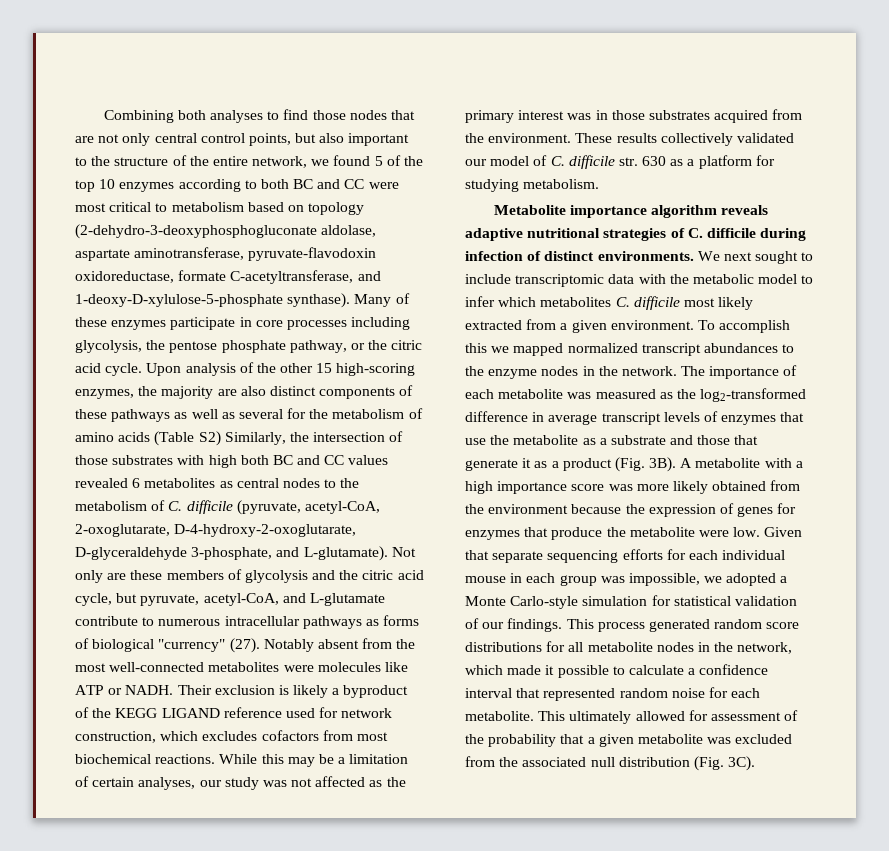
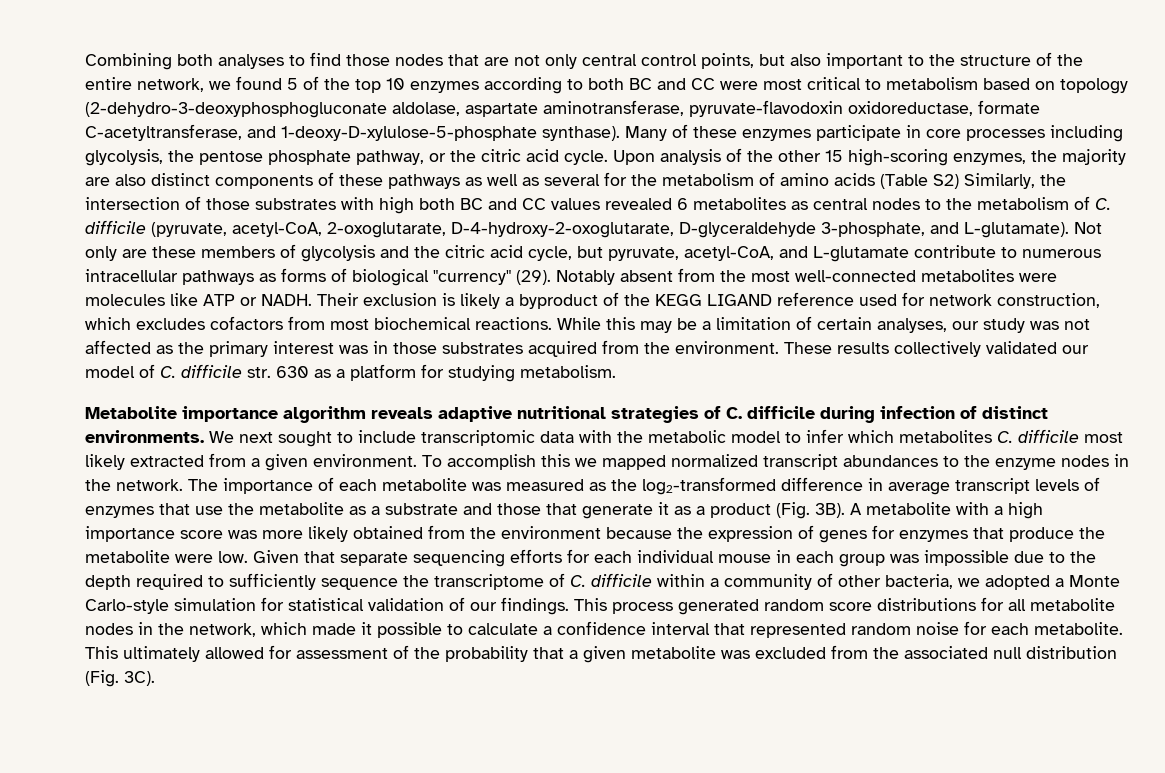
- Not only are these members of glycolysis and the citric acid cycle, but pyruvate, acetyl-CoA, and L-glutamate contribute to numerous intracellular pathways as forms of biological "currency" (27).
+ Not only are these members of glycolysis and the citric acid cycle, but pyruvate, acetyl-CoA, and L-glutamate contribute to numerous intracellular pathways as forms of biological "currency" (29).
- Given that separate sequencing efforts for each individual mouse in each group was impossible, we adopted a Monte Carlo-style simulation for statistical validation of our findings.
+ Given that separate sequencing efforts for each individual mouse in each group was impossible due to the depth required to sufficiently sequence the transcriptome of C. difficile within a community of other bacteria, we adopted a Monte Carlo-style simulation for statistical validation of our findings.

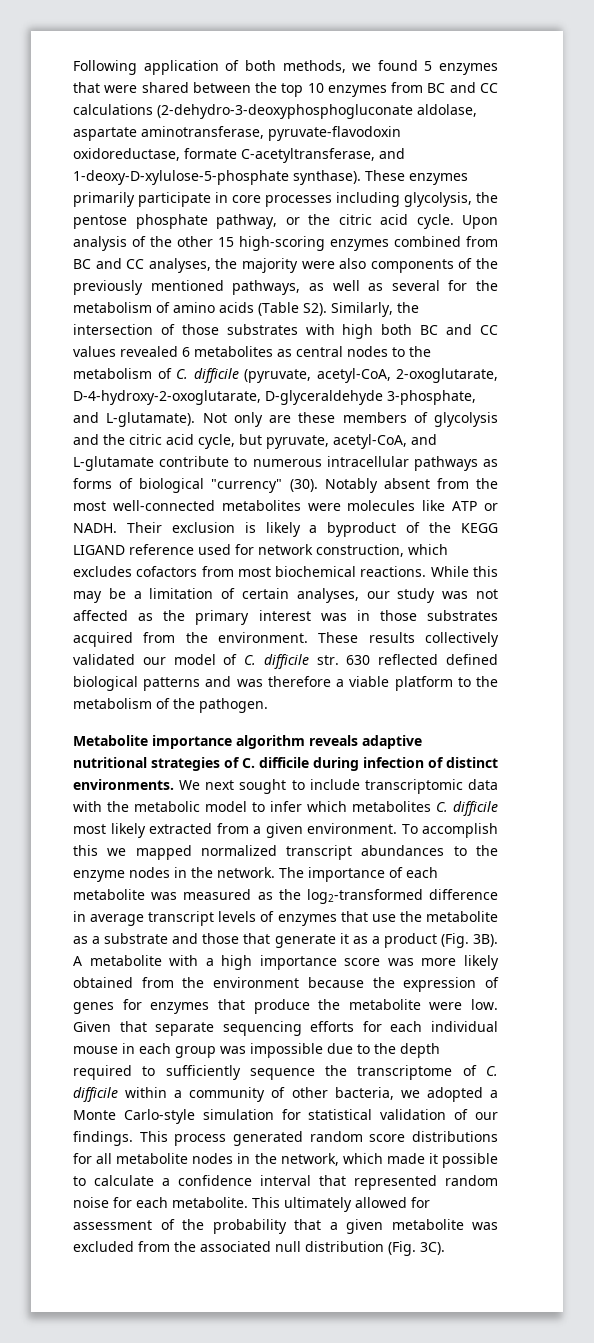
- Combining both analyses to find those nodes that are not only central control points, but also important to the structure of the entire network, we found 5 of the top 10 enzymes according to both BC and CC were most critical to metabolism based on topology (2-dehydro-3-deoxyphosphogluconate aldolase, aspartate aminotransferase, pyruvate-flavodoxin oxidoreductase, formate C-acetyltransferase, and 1-deoxy-D-xylulose-5-phosphate synthase).
+ Following application of both methods, we found 5 enzymes that were shared between the top 10 enzymes from BC and CC calculations (2-dehydro-3-deoxyphosphogluconate aldolase, aspartate aminotransferase, pyruvate-flavodoxin oxidoreductase, formate C-acetyltransferase, and 1-deoxy-D-xylulose-5-phosphate synthase).
- Many of these enzymes participate in core processes including glycolysis, the pentose phosphate pathway, or the citric acid cycle.
+ These enzymes primarily participate in core processes including glycolysis, the pentose phosphate pathway, or the citric acid cycle.
- Upon analysis of the other 15 high-scoring enzymes, the majority are also distinct components of these pathways as well as several for the metabolism of amino acids (Table S2) Similarly, the intersection of those substrates with high both BC and CC values revealed 6 metabolites as central nodes to the metabolism of C. difficile (pyruvate, acetyl-CoA, 2-oxoglutarate, D-4-hydroxy-2-oxoglutarate, D-glyceraldehyde 3-phosphate, and L-glutamate).
+ Upon analysis of the other 15 high-scoring enzymes combined from BC and CC analyses, the majority were also components of the previously mentioned pathways, as well as several for the metabolism of amino acids (Table S2). Similarly, the intersection of those substrates with high both BC and CC values revealed 6 metabolites as central nodes to the metabolism of C. difficile (pyruvate, acetyl-CoA, 2-oxoglutarate, D-4-hydroxy-2-oxoglutarate, D-glyceraldehyde 3-phosphate, and L-glutamate).
- Not only are these members of glycolysis and the citric acid cycle, but pyruvate, acetyl-CoA, and L-glutamate contribute to numerous intracellular pathways as forms of biological "currency" (29).
+ Not only are these members of glycolysis and the citric acid cycle, but pyruvate, acetyl-CoA, and L-glutamate contribute to numerous intracellular pathways as forms of biological "currency" (30).
- These results collectively validated our model of C. difficile str. 630 as a platform for studying metabolism.
+ These results collectively validated our model of C. difficile str. 630 reflected defined biological patterns and was therefore a viable platform to the metabolism of the pathogen.

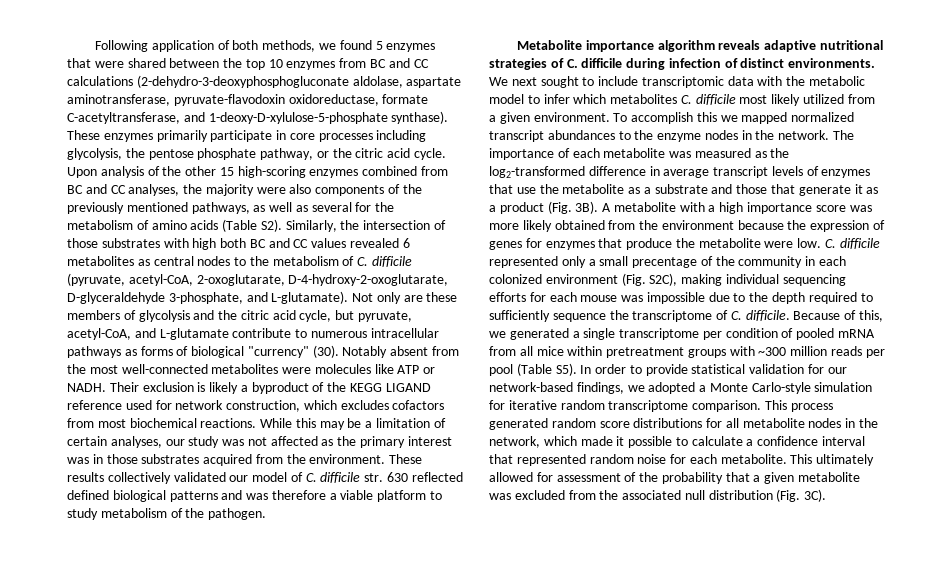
- These results collectively validated our model of C. difficile str. 630 reflected defined biological patterns and was therefore a viable platform to the metabolism of the pathogen.
+ These results collectively validated our model of C. difficile str. 630 reflected defined biological patterns and was therefore a viable platform to study metabolism of the pathogen.
- We next sought to include transcriptomic data with the metabolic model to infer which metabolites C. difficile most likely extracted from a given environment.
+ We next sought to include transcriptomic data with the metabolic model to infer which metabolites C. difficile most likely utilized from a given environment.
- Given that separate sequencing efforts for each individual mouse in each group was impossible due to the depth required to sufficiently sequence the transcriptome of C. difficile within a community of other bacteria, we adopted a Monte Carlo-style simulation for statistical validation of our findings.
+ C. difficile represented only a small precentage of the community in each colonized environment (Fig. S2C), making individual sequencing efforts for each mouse was impossible due to the depth required to sufficiently sequence the transcriptome of C. difficile. Because of this, we generated a single transcriptome per condition of pooled mRNA from all mice within pretreatment groups with ~300 million reads per pool (Table S5). In order to provide statistical validation for our network-based findings, we adopted a Monte Carlo-style simulation for iterative random transcriptome comparison.

